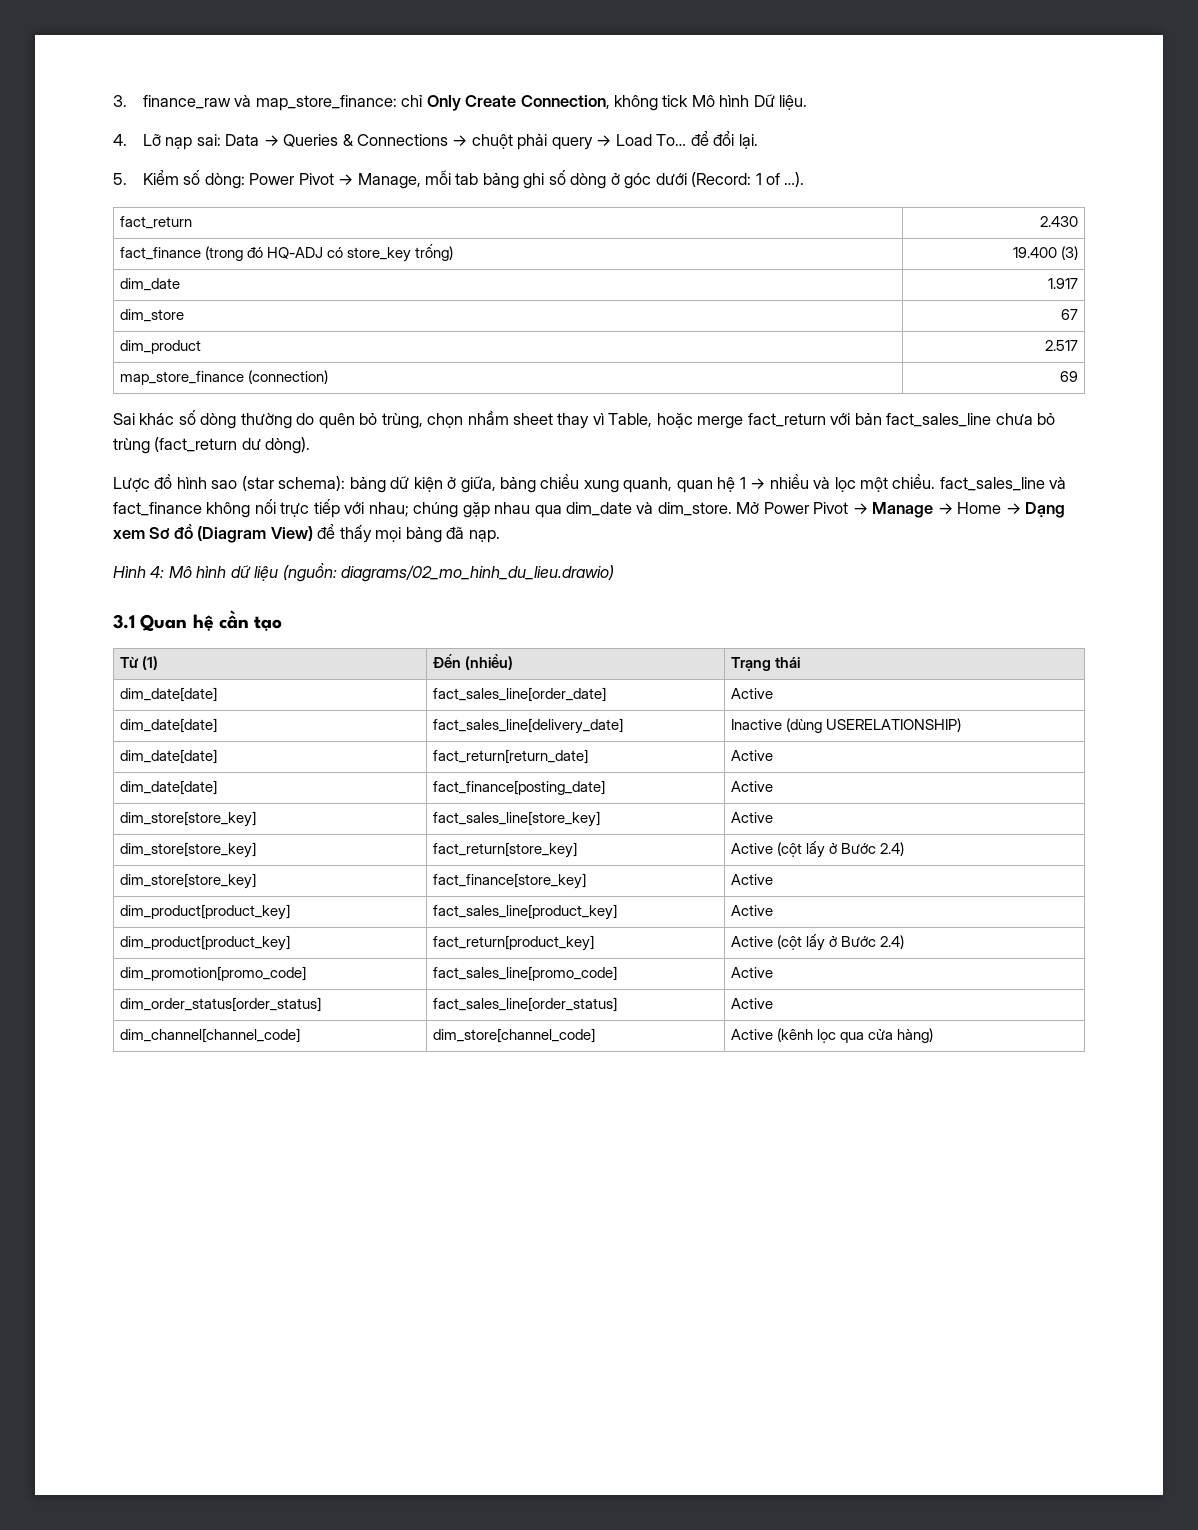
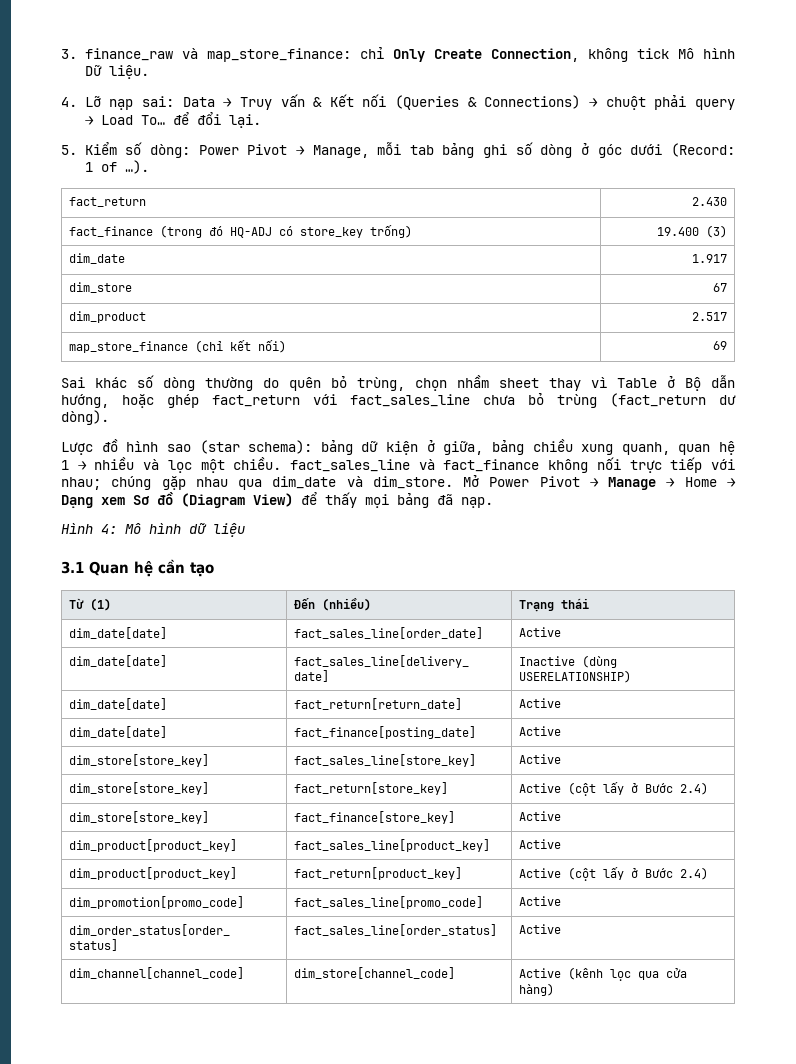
- 4. Lỡ nạp sai: Data → Queries & Connections → chuột phải query → Load To… để đổi lại.
+ 4. Lỡ nạp sai: Data → Truy vấn & Kết nối (Queries & Connections) → chuột phải query → Load To… để đổi lại.
- map_store_finance (connection) | 69
+ map_store_finance (chỉ kết nối) | 69
- Sai khác số dòng thường do quên bỏ trùng, chọn nhầm sheet thay vì Table, hoặc merge fact_return với bản fact_sales_line chưa bỏ trùng (fact_return dư dòng).
+ Sai khác số dòng thường do quên bỏ trùng, chọn nhầm sheet thay vì Table ở Bộ dẫn hướng, hoặc ghép fact_return với fact_sales_line chưa bỏ trùng (fact_return dư dòng).
- Hình 4: Mô hình dữ liệu (nguồn: diagrams/02_mo_hinh_du_lieu.drawio)
+ Hình 4: Mô hình dữ liệu

